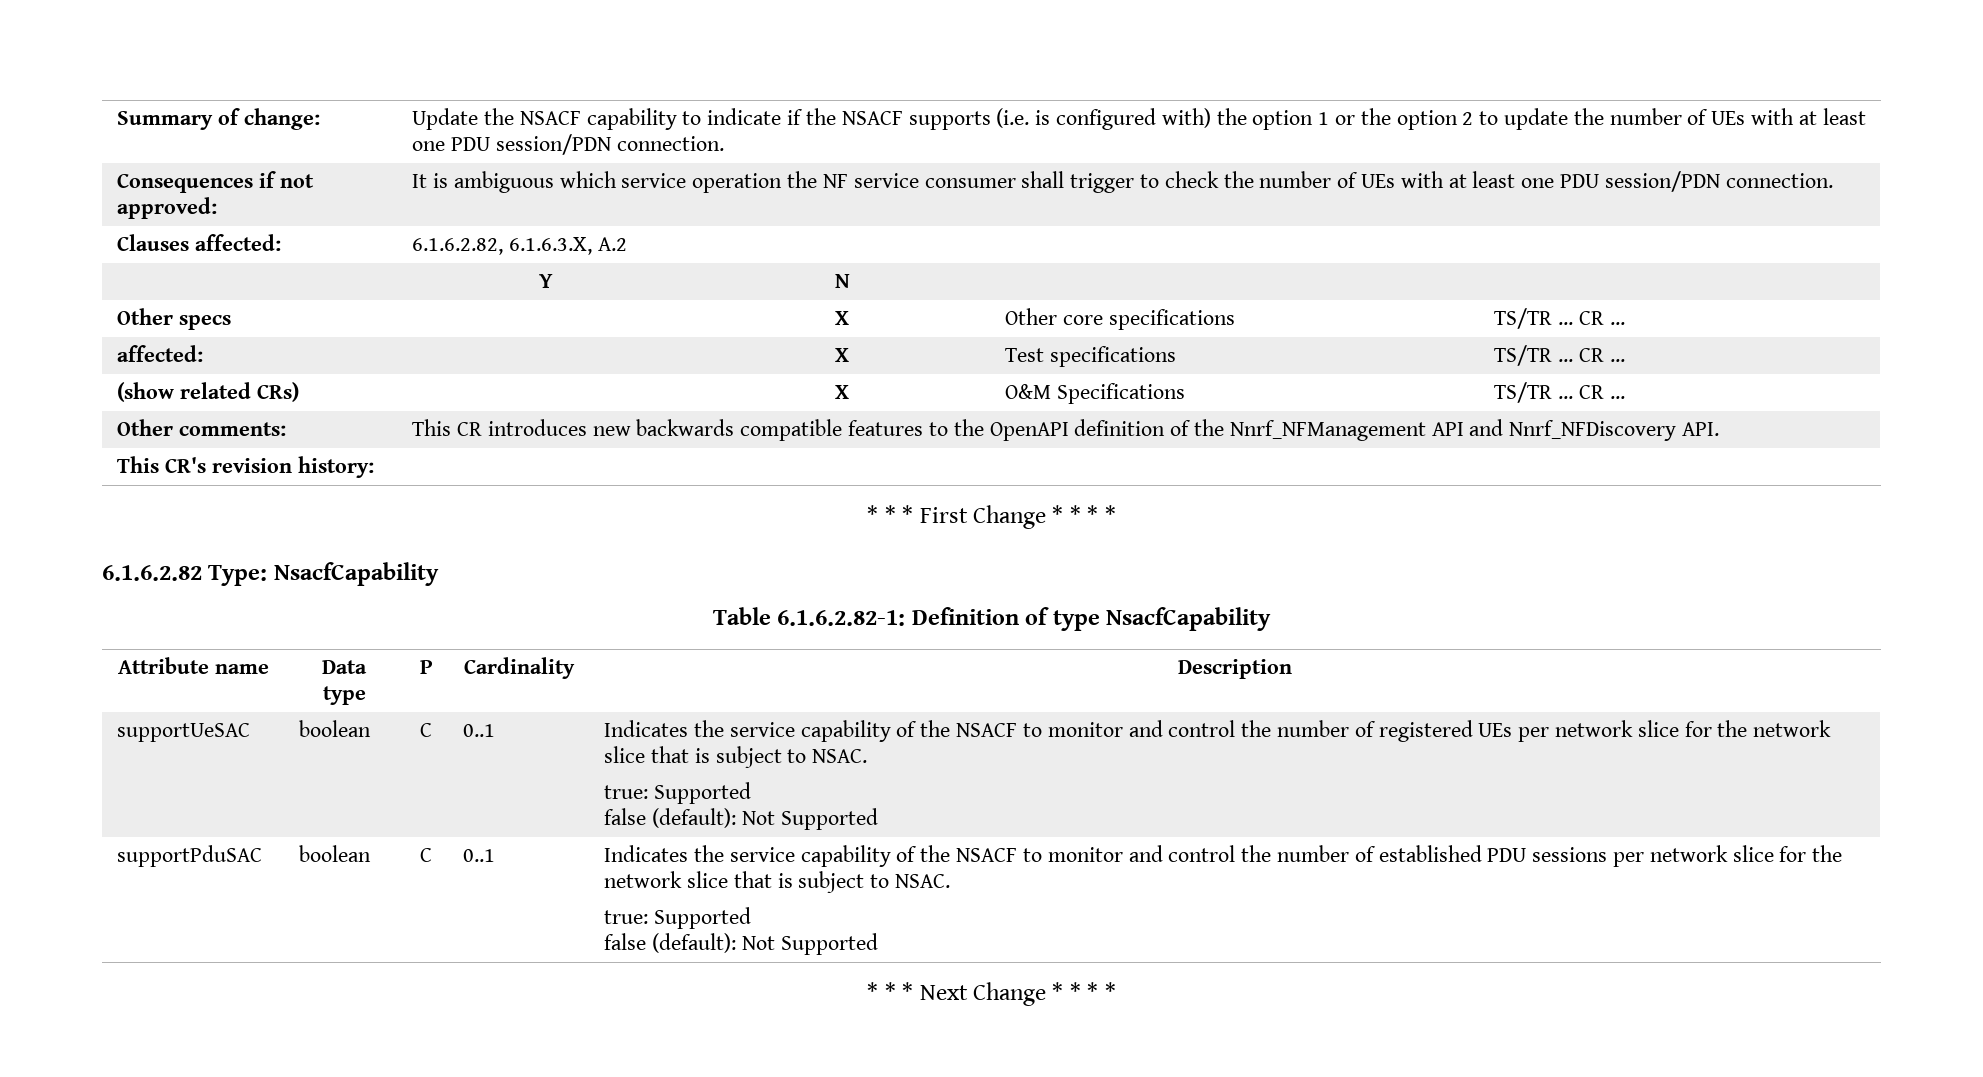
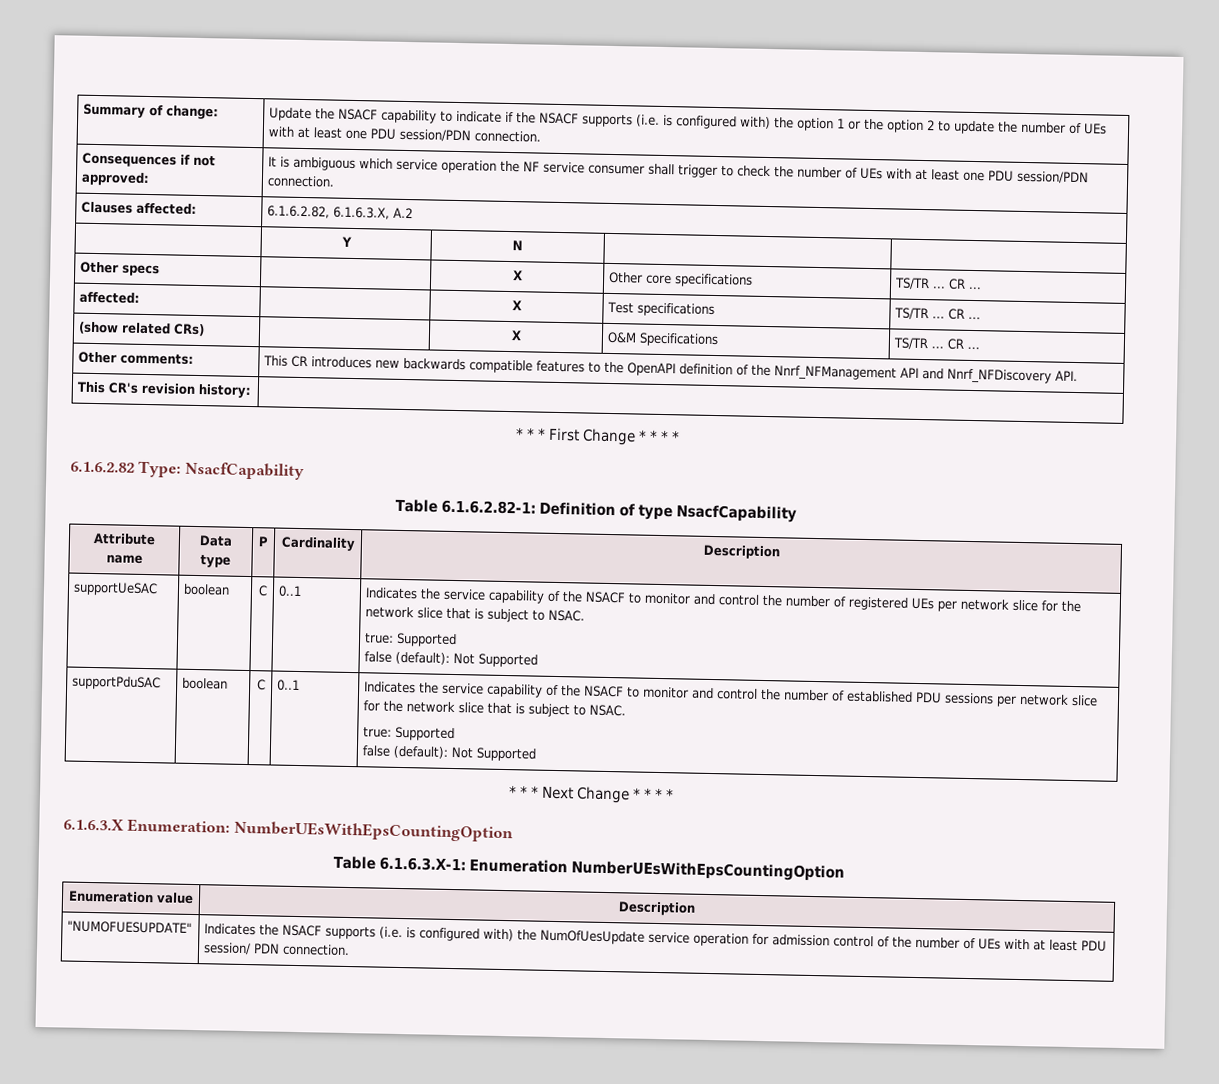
+ 6.1.6.3.X Enumeration: NumberUEsWithEpsCountingOption
+ Table 6.1.6.3.X-1: Enumeration NumberUEsWithEpsCountingOption
+ Enumeration value | Description
+ "NUMOFUESUPDATE" | Indicates the NSACF supports (i.e. is configured with) the NumOfUesUpdate service operation for admission control of the number of UEs with at least PDU session/ PDN connection.

